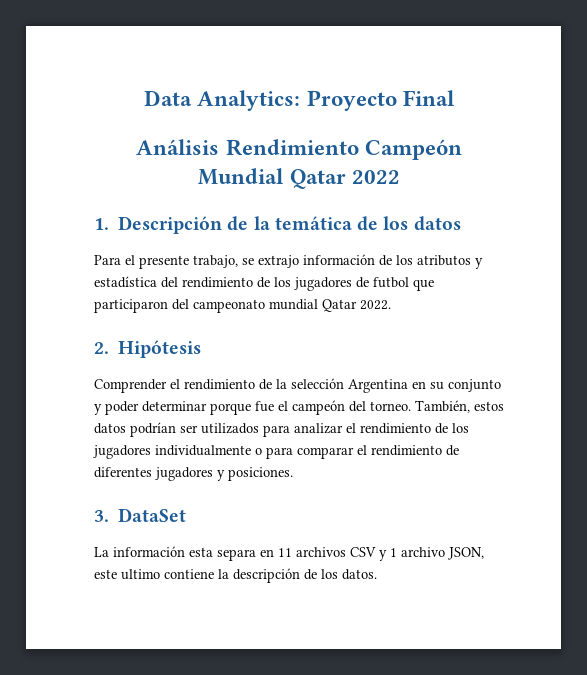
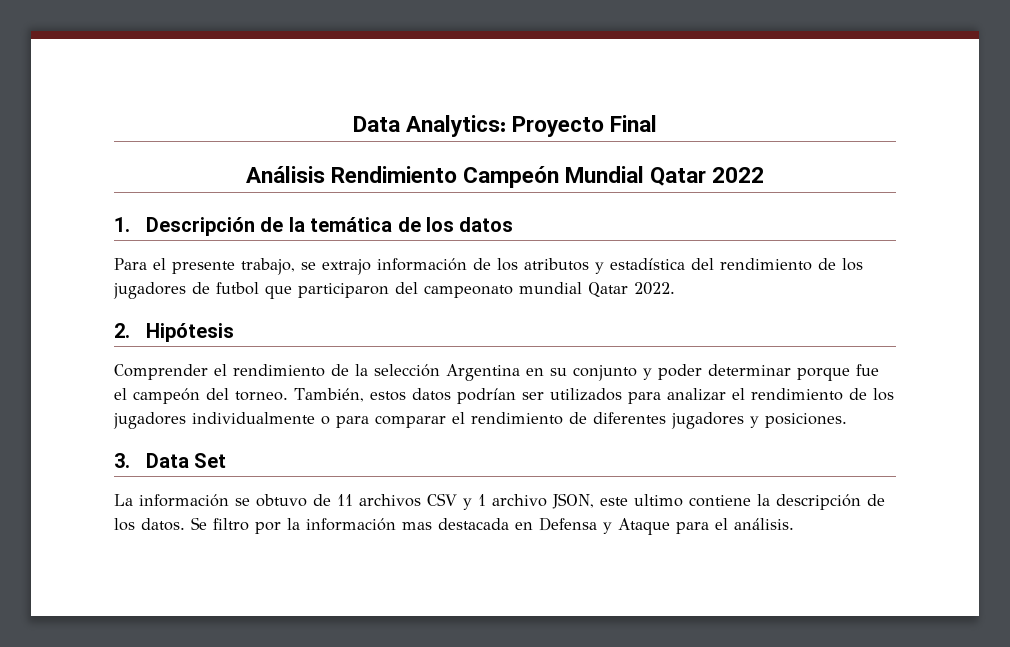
- 3. DataSet
+ 3. Data Set
- La información esta separa en 11 archivos CSV y 1 archivo JSON, este ultimo contiene la descripción de los datos.
+ La información se obtuvo de 11 archivos CSV y 1 archivo JSON, este ultimo contiene la descripción de los datos.
+ Se filtro por la información mas destacada en Defensa y Ataque para el análisis.

